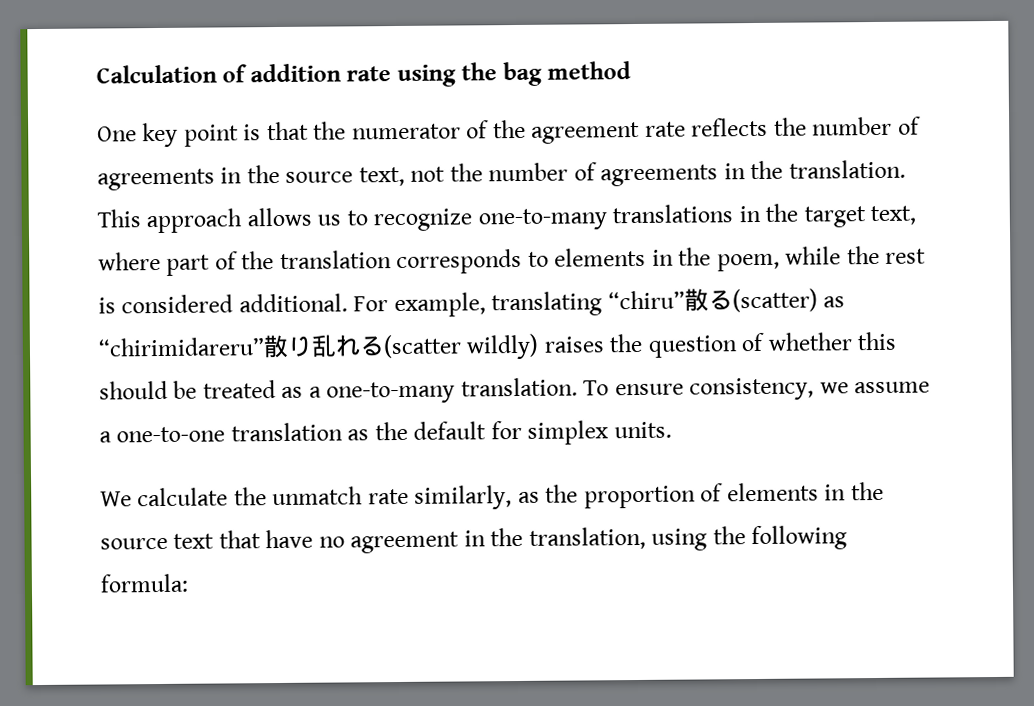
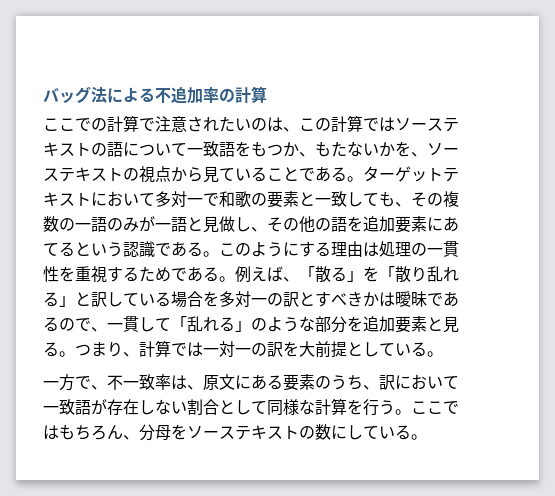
- Calculation of addition rate using the bag method
- One key point is that the numerator of the agreement rate reflects the number of agreements in the source text, not the number of agreements in the translation. This approach allows us to recognize one-to-many translations in the target text, where part of the translation corresponds to elements in the poem, while the rest is considered additional. For example, translating “chiru”散る(scatter) as “chirimidareru”散り乱れる(scatter wildly) raises the question of whether this should be treated as a one-to-many translation. To ensure consistency, we assume a one-to-one translation as the default for simplex units.
- We calculate the unmatch rate similarly, as the proportion of elements in the source text that have no agreement in the translation, using the following formula:
+ バッグ法による不追加率の計算
+ ここでの計算で注意されたいのは、この計算ではソーステキストの語について一致語をもつか、もたないかを、ソーステキストの視点から見ていることである。ターゲットテキストにおいて多対一で和歌の要素と一致しても、その複数の一語のみが一語と見做し、その他の語を追加要素にあてるという認識である。このようにする理由は処理の一貫性を重視するためである。例えば、「散る」を「散り乱れる」と訳している場合を多対一の訳とすべきかは曖昧であるので、一貫して「乱れる」のような部分を追加要素と見る。つまり、計算では一対一の訳を大前提としている。
+ 一方で、不一致率は、原文にある要素のうち、訳において一致語が存在しない割合として同様な計算を行う。ここではもちろん、分母をソーステキストの数にしている。

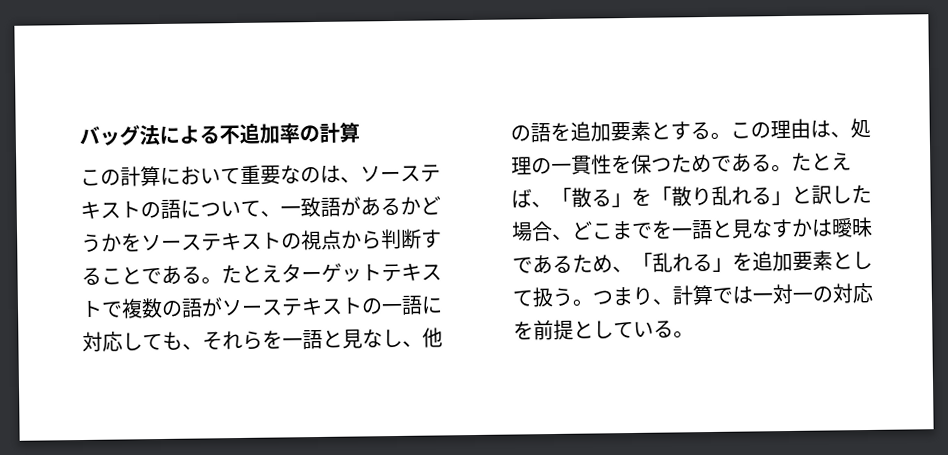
- ここでの計算で注意されたいのは、この計算ではソーステキストの語について一致語をもつか、もたないかを、ソーステキストの視点から見ていることである。
+ この計算において重要なのは、ソーステキストの語について、一致語があるかどうかをソーステキストの視点から判断することである。
- ターゲットテキストにおいて多対一で和歌の要素と一致しても、その複数の一語のみが一語と見做し、その他の語を追加要素にあてるという認識である。このようにする理由は処理の一貫性を重視するためである。
+ たとえターゲットテキストで複数の語がソーステキストの一語に対応しても、それらを一語と見なし、他の語を追加要素とする。この理由は、処理の一貫性を保つためである。
- 例えば、「散る」を「散り乱れる」と訳している場合を多対一の訳とすべきかは曖昧であるので、一貫して「乱れる」のような部分を追加要素と見る。
+ たとえば、「散る」を「散り乱れる」と訳した場合、どこまでを一語と見なすかは曖昧であるため、「乱れる」を追加要素として扱う。
- つまり、計算では一対一の訳を大前提としている。
+ つまり、計算では一対一の対応を前提としている。
- 一方で、不一致率は、原文にある要素のうち、訳において一致語が存在しない割合として同様な計算を行う。ここではもちろん、分母をソーステキストの数にしている。

